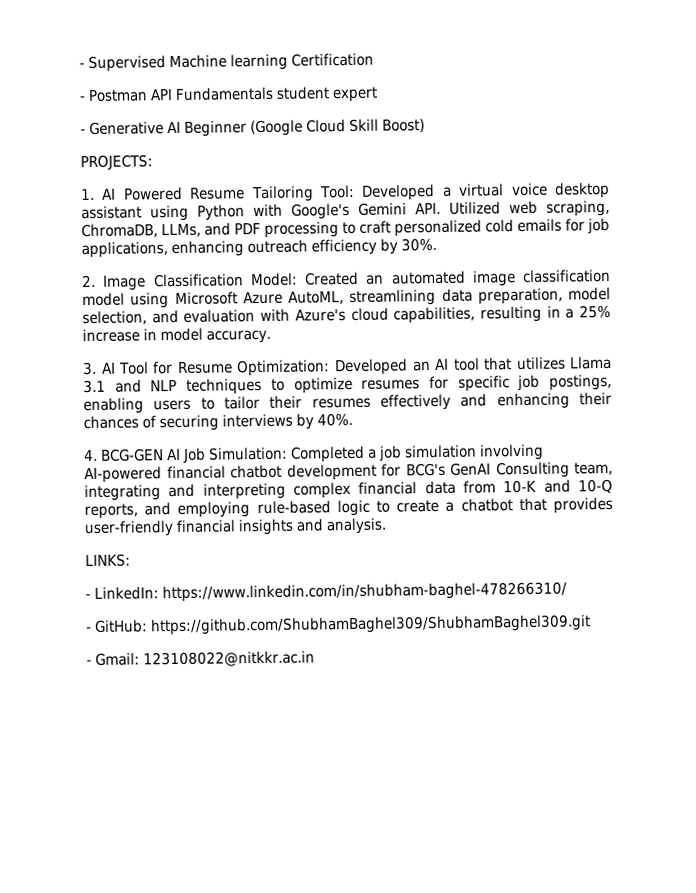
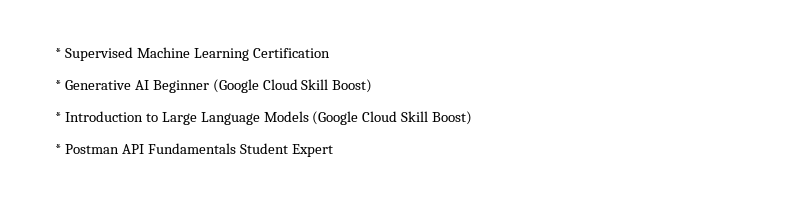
- - Supervised Machine learning Certification
+ * Supervised Machine Learning Certification
- - Postman API Fundamentals student expert
- - Generative AI Beginner (Google Cloud Skill Boost)
+ * Generative AI Beginner (Google Cloud Skill Boost)
- PROJECTS:
- 1. AI Powered Resume Tailoring Tool: Developed a virtual voice desktop assistant using Python with Google's Gemini API. Utilized web scraping, ChromaDB, LLMs, and PDF processing to craft personalized cold emails for job applications, enhancing outreach efficiency by 30%.
- 2. Image Classification Model: Created an automated image classification model using Microsoft Azure AutoML, streamlining data preparation, model selection, and evaluation with Azure's cloud capabilities, resulting in a 25% increase in model accuracy.
- 3. AI Tool for Resume Optimization: Developed an AI tool that utilizes Llama 3.1 and NLP techniques to optimize resumes for specific job postings, enabling users to tailor their resumes effectively and enhancing their chances of securing interviews by 40%.
- 4. BCG-GEN AI Job Simulation: Completed a job simulation involving AI-powered financial chatbot development for BCG's GenAI Consulting team, integrating and interpreting complex financial data from 10-K and 10-Q reports, and employing rule-based logic to create a chatbot that provides user-friendly financial insights and analysis.
- LINKS:
- - LinkedIn: https://www.linkedin.com/in/shubham-baghel-478266310/
- - GitHub: https://github.com/ShubhamBaghel309/ShubhamBaghel309.git
- - Gmail: 123108022@nitkkr.ac.in
+ * Introduction to Large Language Models (Google Cloud Skill Boost)
+ * Postman API Fundamentals Student Expert

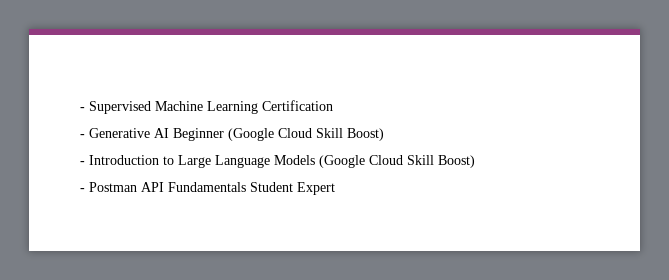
- * Supervised Machine Learning Certification
+ - Supervised Machine Learning Certification
- * Generative AI Beginner (Google Cloud Skill Boost)
+ - Generative AI Beginner (Google Cloud Skill Boost)
- * Introduction to Large Language Models (Google Cloud Skill Boost)
+ - Introduction to Large Language Models (Google Cloud Skill Boost)
- * Postman API Fundamentals Student Expert
+ - Postman API Fundamentals Student Expert

